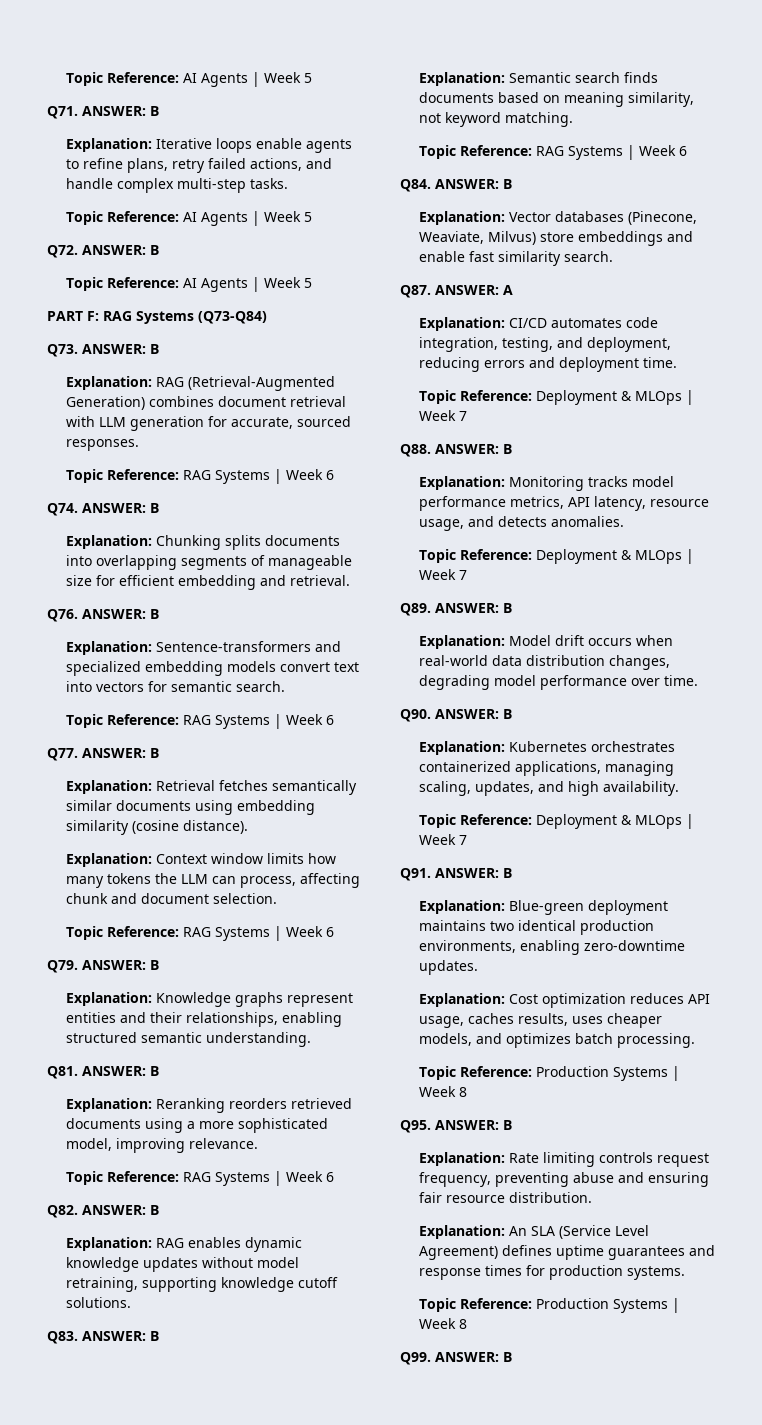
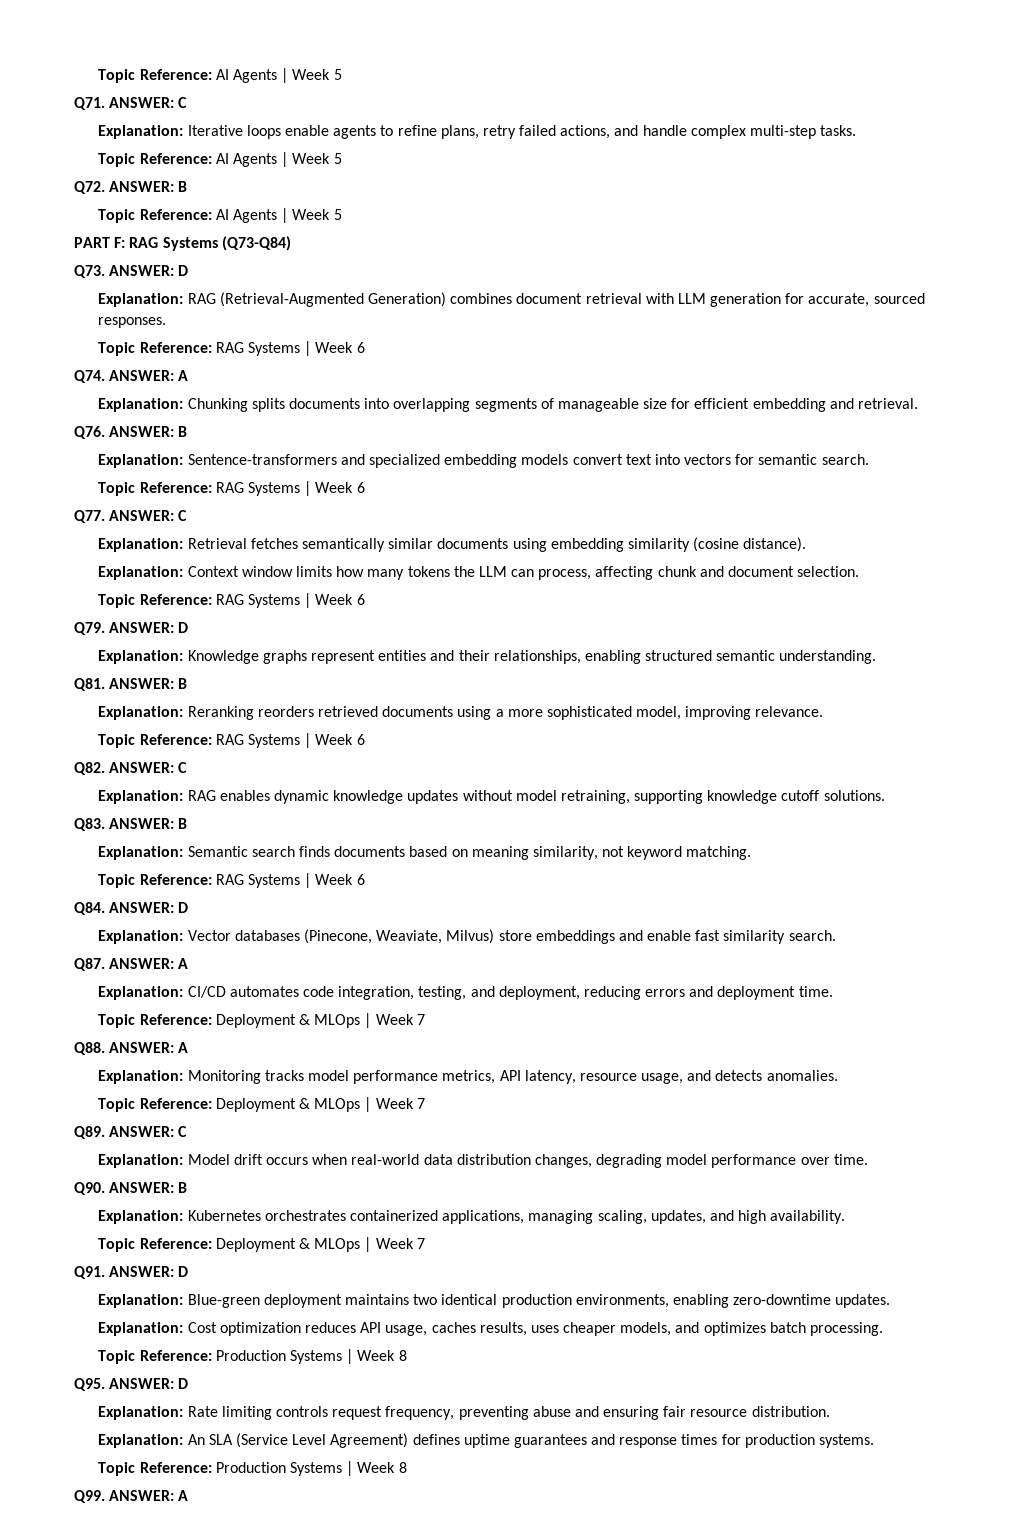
- Q71. ANSWER: B
+ Q71. ANSWER: C
- Q73. ANSWER: B
+ Q73. ANSWER: D
- Q74. ANSWER: B
+ Q74. ANSWER: A
- Q77. ANSWER: B
+ Q77. ANSWER: C
- Q79. ANSWER: B
+ Q79. ANSWER: D
- Q82. ANSWER: B
+ Q82. ANSWER: C
- Q84. ANSWER: B
+ Q84. ANSWER: D
- Q88. ANSWER: B
+ Q88. ANSWER: A
- Q89. ANSWER: B
+ Q89. ANSWER: C
- Q91. ANSWER: B
+ Q91. ANSWER: D
- Q95. ANSWER: B
+ Q95. ANSWER: D
- Q99. ANSWER: B
+ Q99. ANSWER: A

